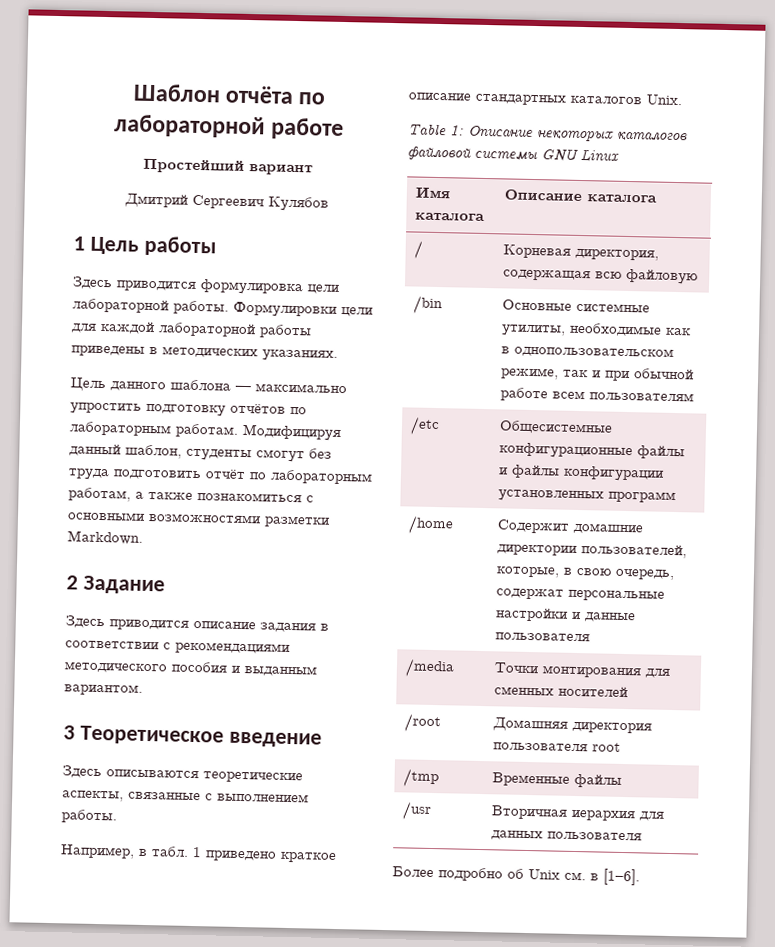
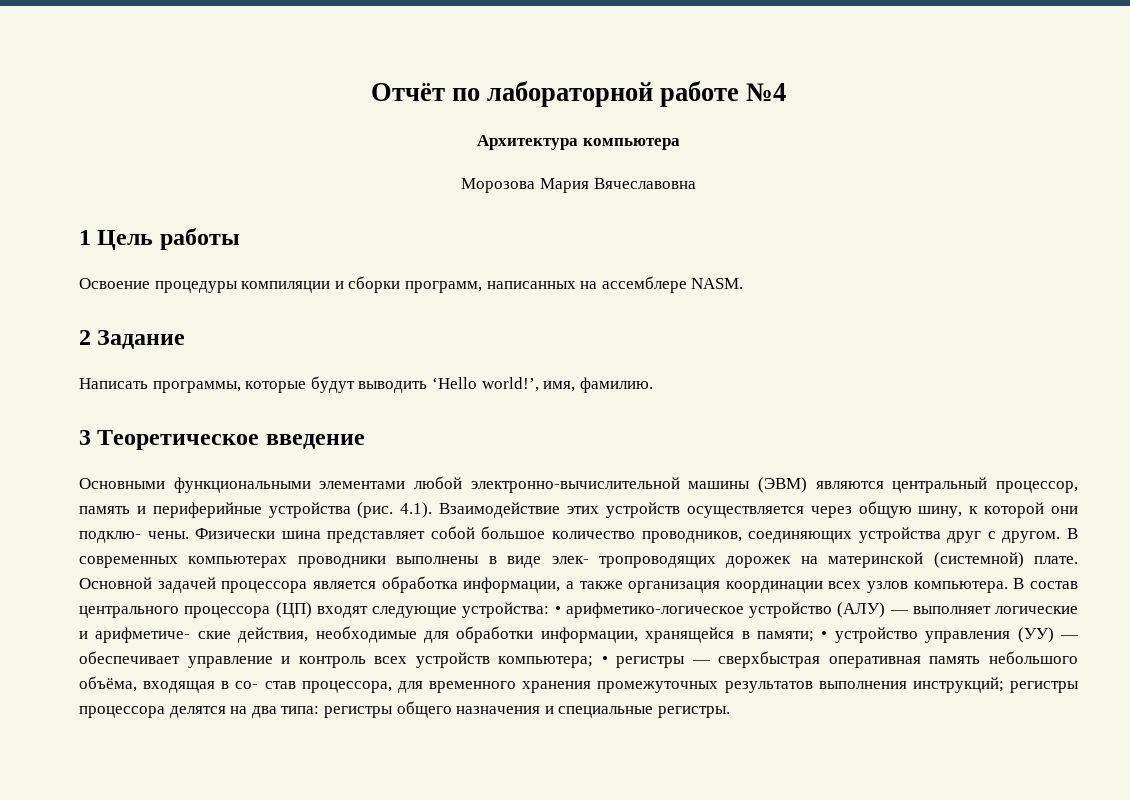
- Шаблон отчёта по лабораторной работе
- Простейший вариант
- Дмитрий Сергеевич Кулябов
+ Отчёт по лабораторной работе №4
+ Архитектура компьютера
+ Морозова Мария Вячеславовна
  1 Цель работы
- Здесь приводится формулировка цели лабораторной работы. Формулировки цели для каждой лабораторной работы приведены в методических указаниях.
- Цель данного шаблона — максимально упростить подготовку отчётов по лабораторным работам. Модифицируя данный шаблон, студенты смогут без труда подготовить отчёт по лабораторным работам, а также познакомиться с основными возможностями разметки Markdown.
+ Освоение процедуры компиляции и сборки программ, написанных на ассемблере NASM.
  2 Задание
- Здесь приводится описание задания в соответствии с рекомендациями методического пособия и выданным вариантом.
+ Написать программы, которые будут выводить ‘Hello world!’, имя, фамилию.
  3 Теоретическое введение
- Здесь описываются теоретические аспекты, связанные с выполнением работы.
- Например, в табл. 1 приведено краткое описание стандартных каталогов Unix.
- Table 1: Описание некоторых каталогов файловой системы GNU Linux
- Имя каталога | Описание каталога
- / | Корневая директория, содержащая всю файловую
- /bin | Основные системные утилиты, необходимые как в однопользовательском режиме, так и при обычной работе всем пользователям
- /etc | Общесистемные конфигурационные файлы и файлы конфигурации установленных программ
- /home | Содержит домашние директории пользователей, которые, в свою очередь, содержат персональные настройки и данные пользователя
- /media | Точки монтирования для сменных носителей
- /root | Домашняя директория пользователя root
- /tmp | Временные файлы
- /usr | Вторичная иерархия для данных пользователя
- Более подробно об Unix см. в [1–6].
+ Основными функциональными элементами любой электронно-вычислительной машины (ЭВМ) являются центральный процессор, память и периферийные устройства (рис. 4.1). Взаимодействие этих устройств осуществляется через общую шину, к которой они подклю- чены. Физически шина представляет собой большое количество проводников, соединяющих устройства друг с другом. В современных компьютерах проводники выполнены в виде элек- тропроводящих дорожек на материнской (системной) плате. Основной задачей процессора является обработка информации, а также организация координации всех узлов компьютера. В состав центрального процессора (ЦП) входят следующие устройства: • арифметико-логическое устройство (АЛУ) — выполняет логические и арифметиче- ские действия, необходимые для обработки информации, хранящейся в памяти; • устройство управления (УУ) — обеспечивает управление и контроль всех устройств компьютера; • регистры — сверхбыстрая оперативная память небольшого объёма, входящая в со- став процессора, для временного хранения промежуточных результатов выполнения инструкций; регистры процессора делятся на два типа: регистры общего назначения и специальные регистры.

